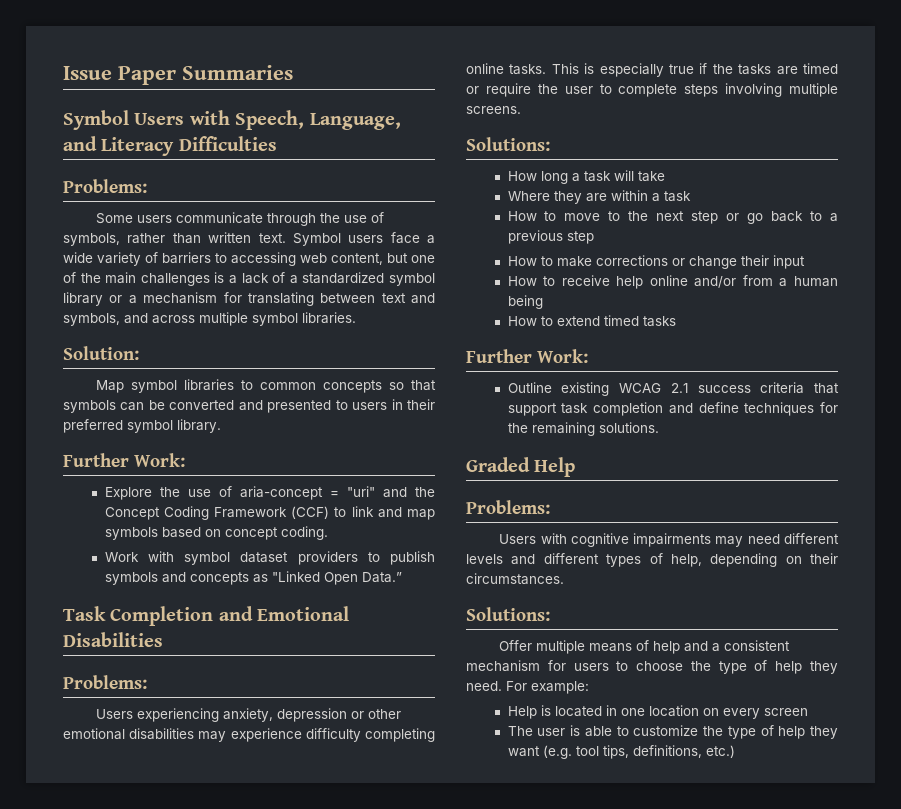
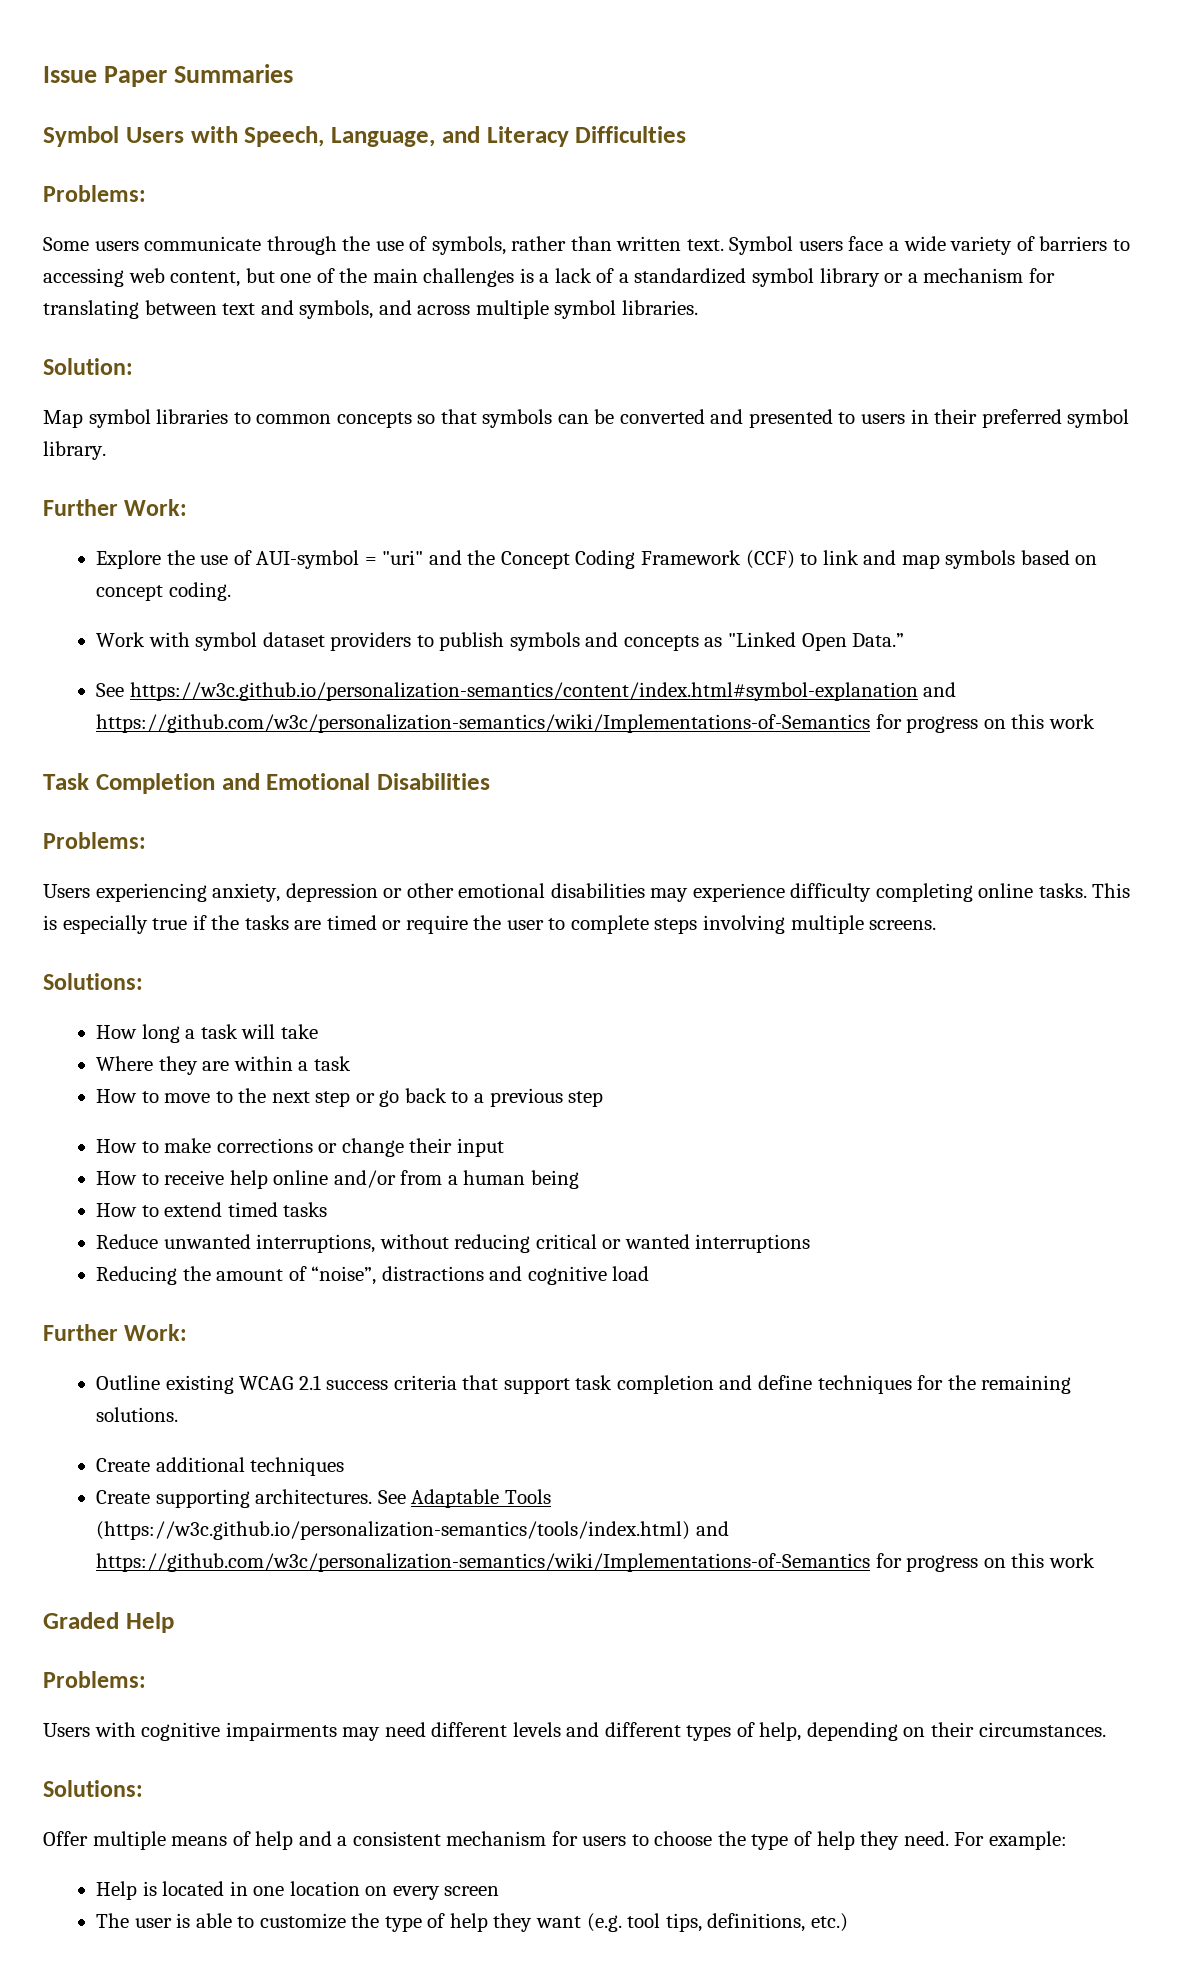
- Explore the use of aria-concept = "uri" and the Concept Coding Framework (CCF) to link and map symbols based on concept coding.
+ Explore the use of AUI-symbol = "uri" and the Concept Coding Framework (CCF) to link and map symbols based on concept coding.
+ See https://w3c.github.io/personalization-semantics/content/index.html#symbol-explanation and https://github.com/w3c/personalization-semantics/wiki/Implementations-of-Semantics for progress on this work
+ Reduce unwanted interruptions, without reducing critical or wanted interruptions
+ Reducing the amount of “noise”, distractions and cognitive load
+ Create additional techniques
+ Create supporting architectures. See Adaptable Tools (https://w3c.github.io/personalization-semantics/tools/index.html) and https://github.com/w3c/personalization-semantics/wiki/Implementations-of-Semantics for progress on this work

